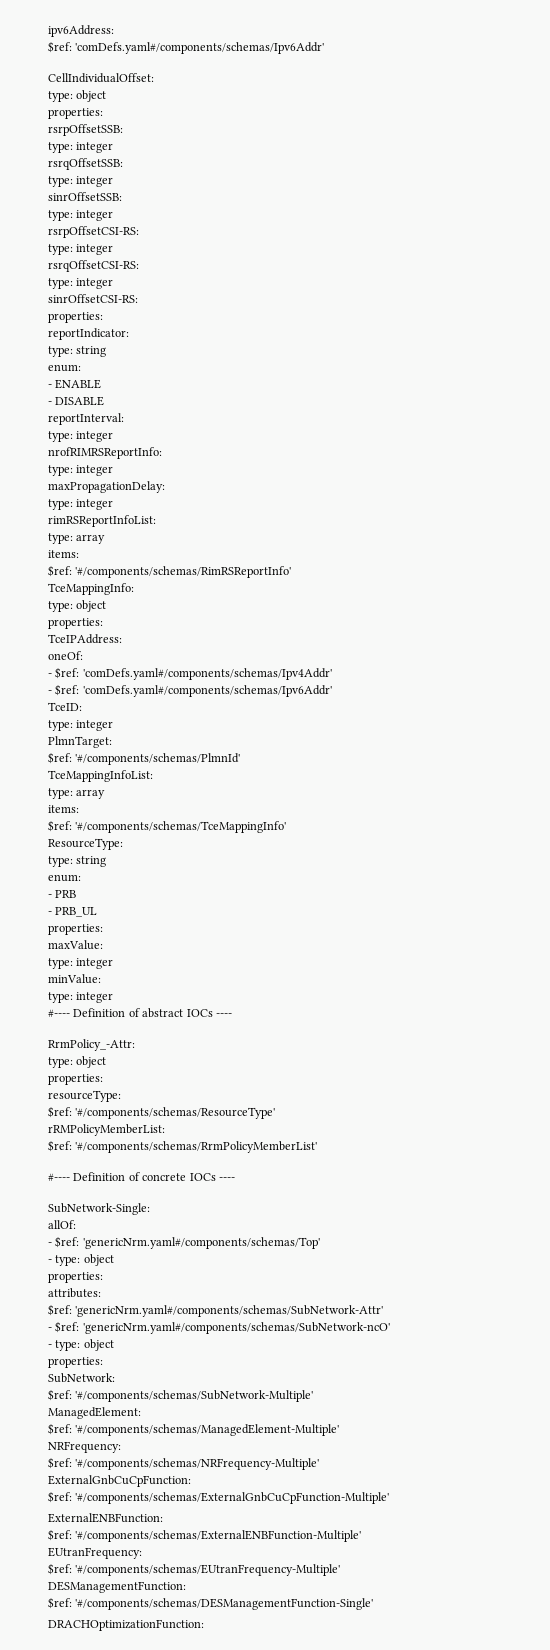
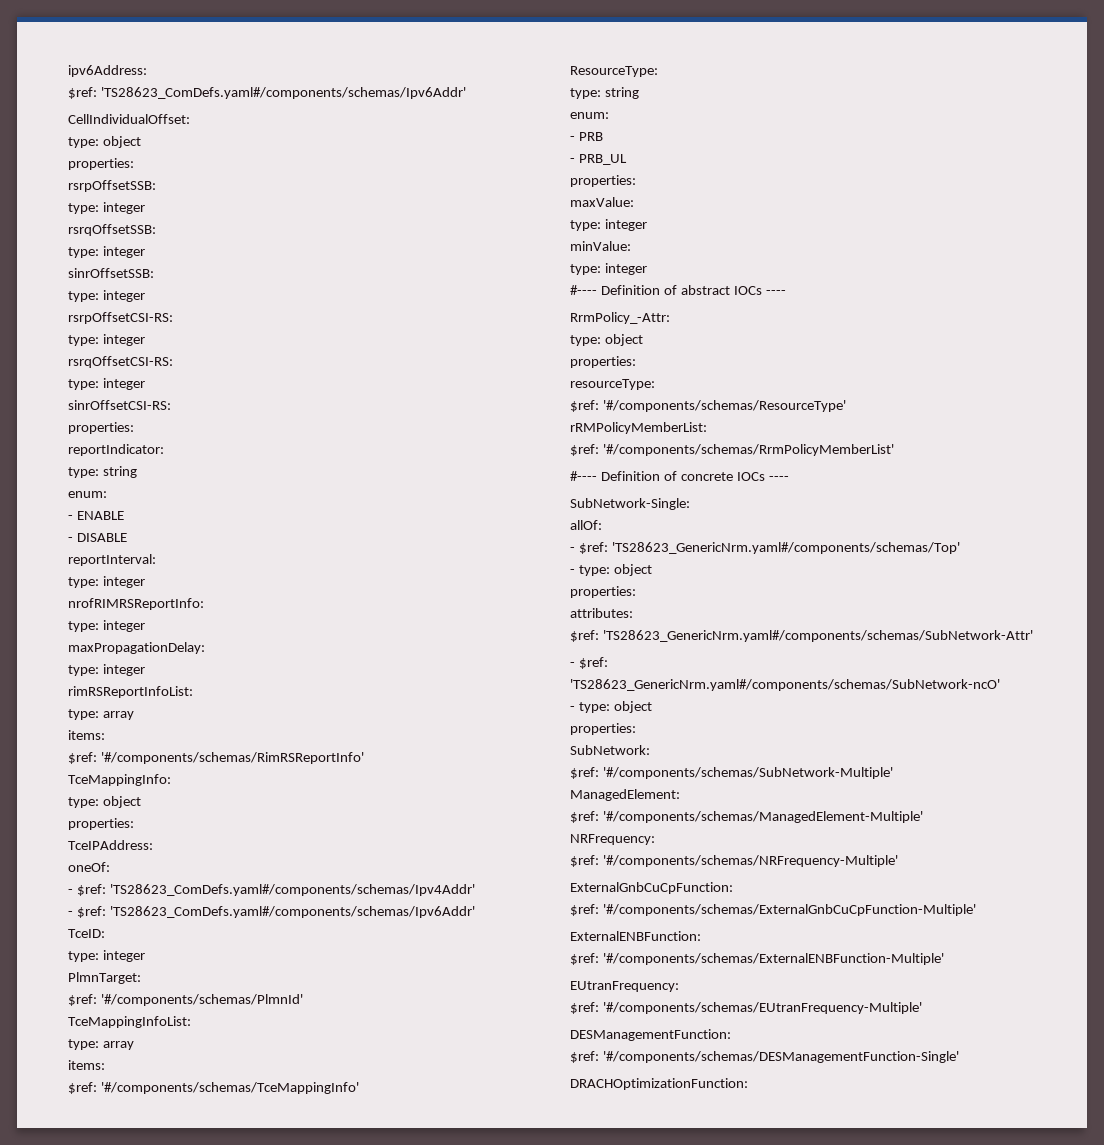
  ipv6Address:
- $ref: 'comDefs.yaml#/components/schemas/Ipv6Addr'
+ $ref: 'TS28623_ComDefs.yaml#/components/schemas/Ipv6Addr'
- - $ref: 'comDefs.yaml#/components/schemas/Ipv4Addr'
- - $ref: 'comDefs.yaml#/components/schemas/Ipv6Addr'
+ - $ref: 'TS28623_ComDefs.yaml#/components/schemas/Ipv4Addr'
+ - $ref: 'TS28623_ComDefs.yaml#/components/schemas/Ipv6Addr'
- - $ref: 'genericNrm.yaml#/components/schemas/Top'
+ - $ref: 'TS28623_GenericNrm.yaml#/components/schemas/Top'
- $ref: 'genericNrm.yaml#/components/schemas/SubNetwork-Attr'
- - $ref: 'genericNrm.yaml#/components/schemas/SubNetwork-ncO'
+ $ref: 'TS28623_GenericNrm.yaml#/components/schemas/SubNetwork-Attr'
+ - $ref: 'TS28623_GenericNrm.yaml#/components/schemas/SubNetwork-ncO'

